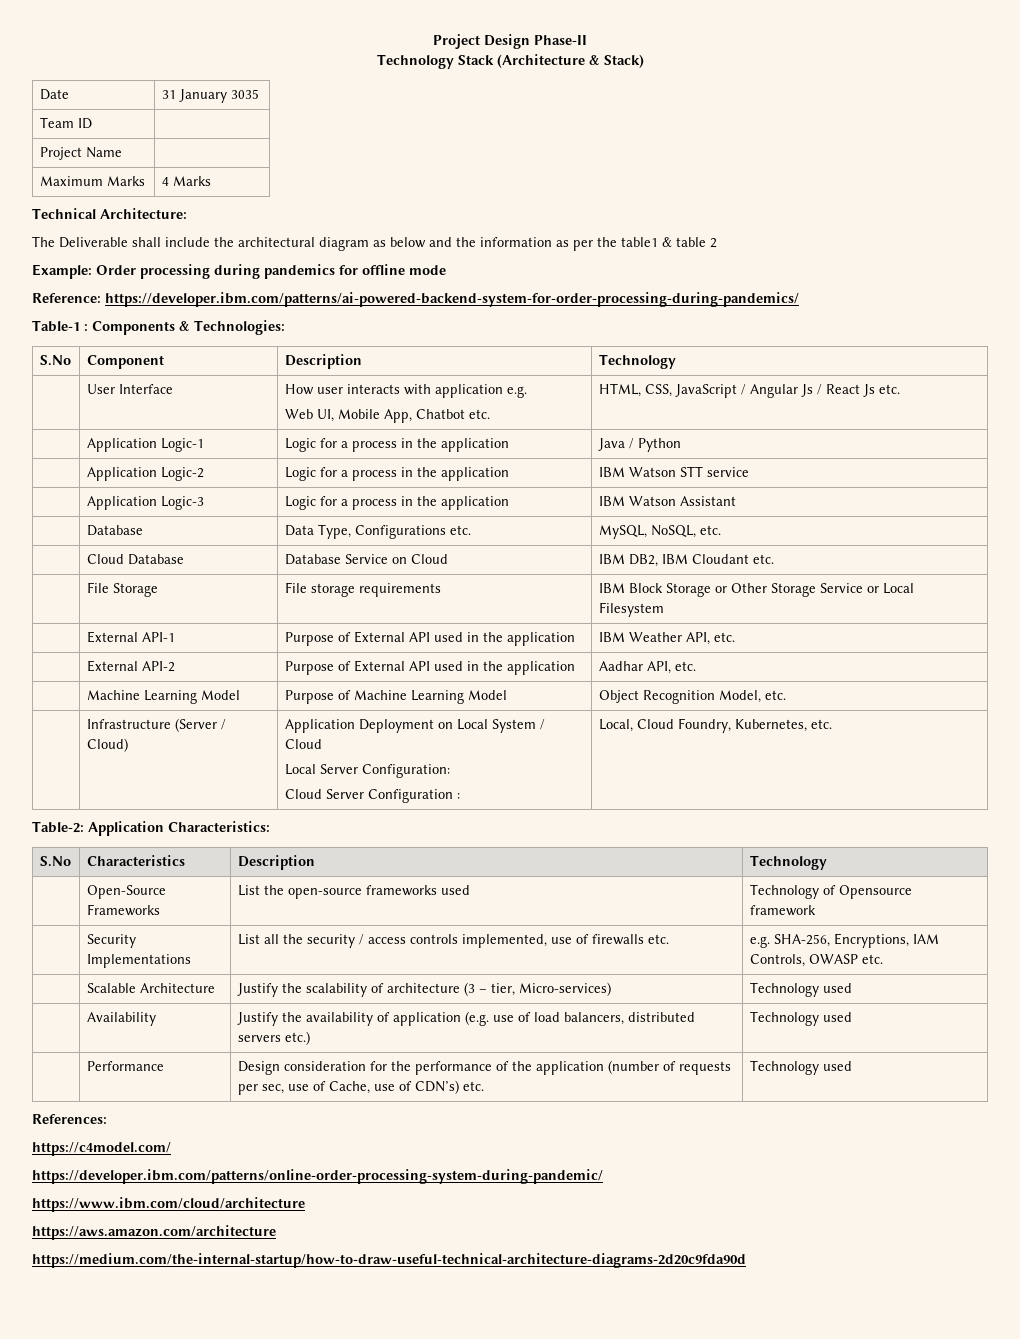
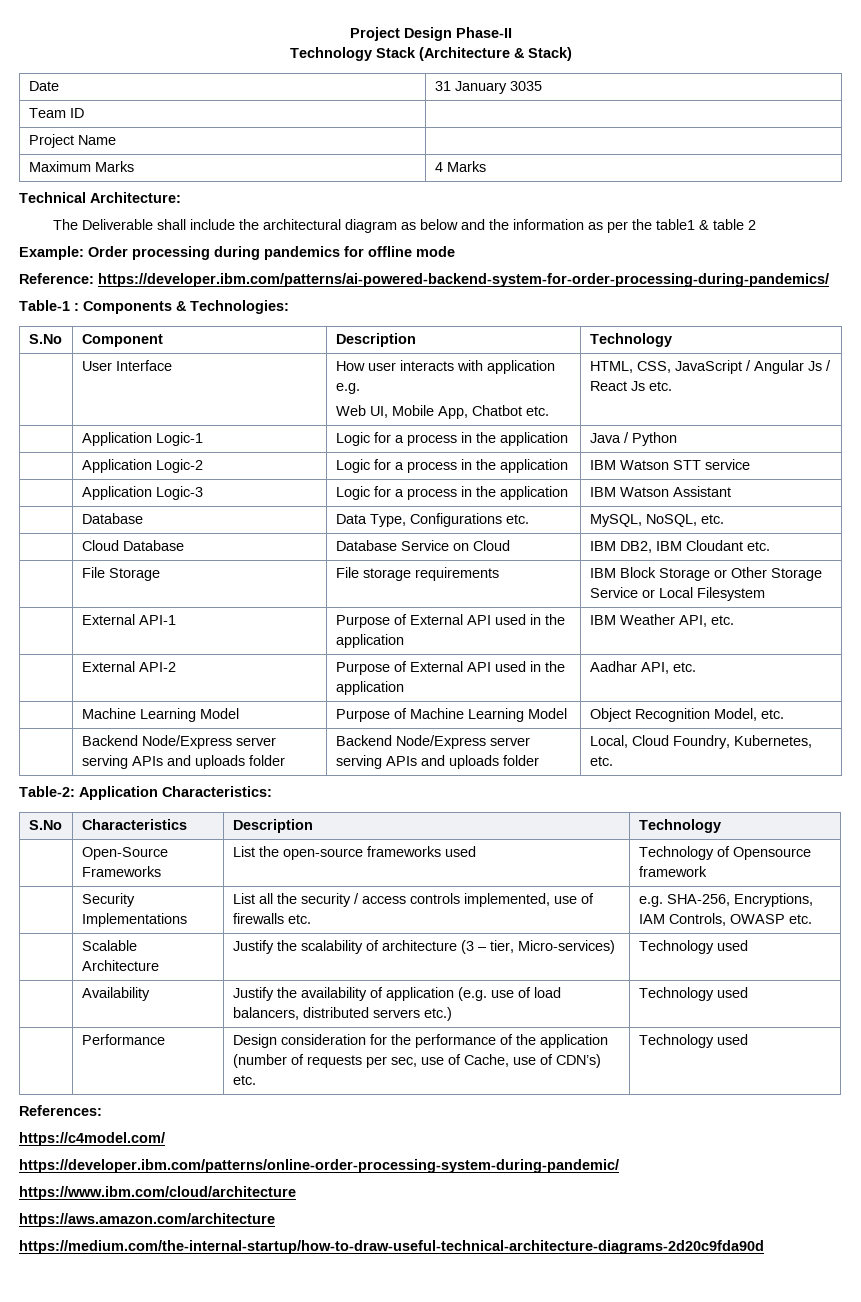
- | Infrastructure (Server / Cloud) | Application Deployment on Local System / Cloud
- Local Server Configuration:
- Cloud Server Configuration : | Local, Cloud Foundry, Kubernetes, etc.
+ | Backend Node/Express server serving APIs and uploads folder | Backend Node/Express server serving APIs and uploads folder | Local, Cloud Foundry, Kubernetes, etc.

